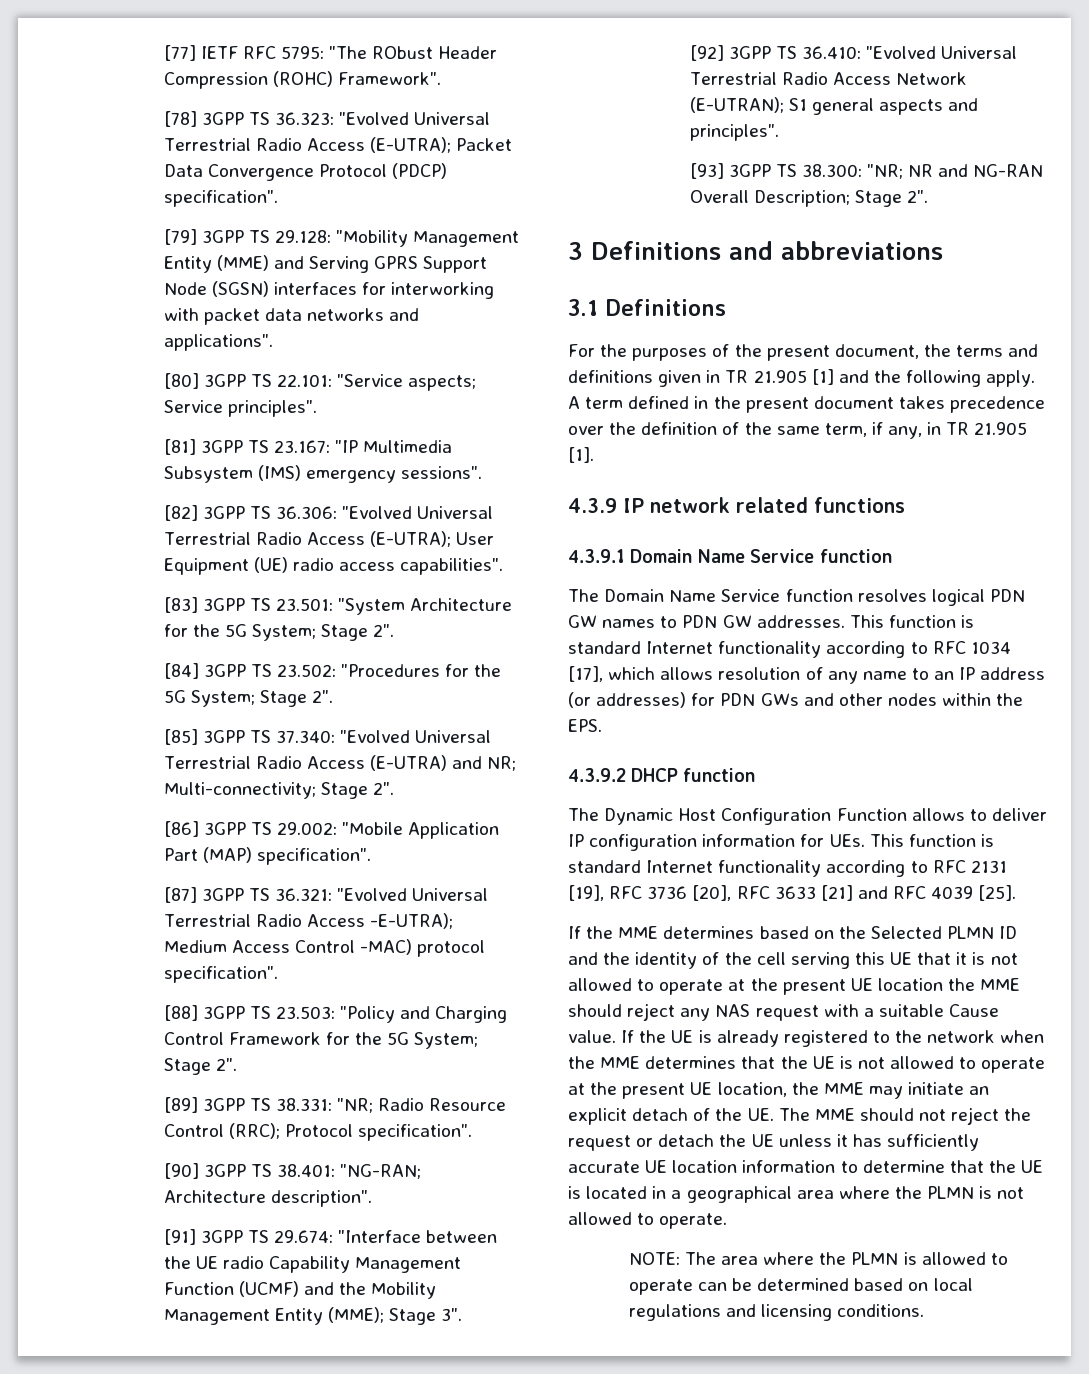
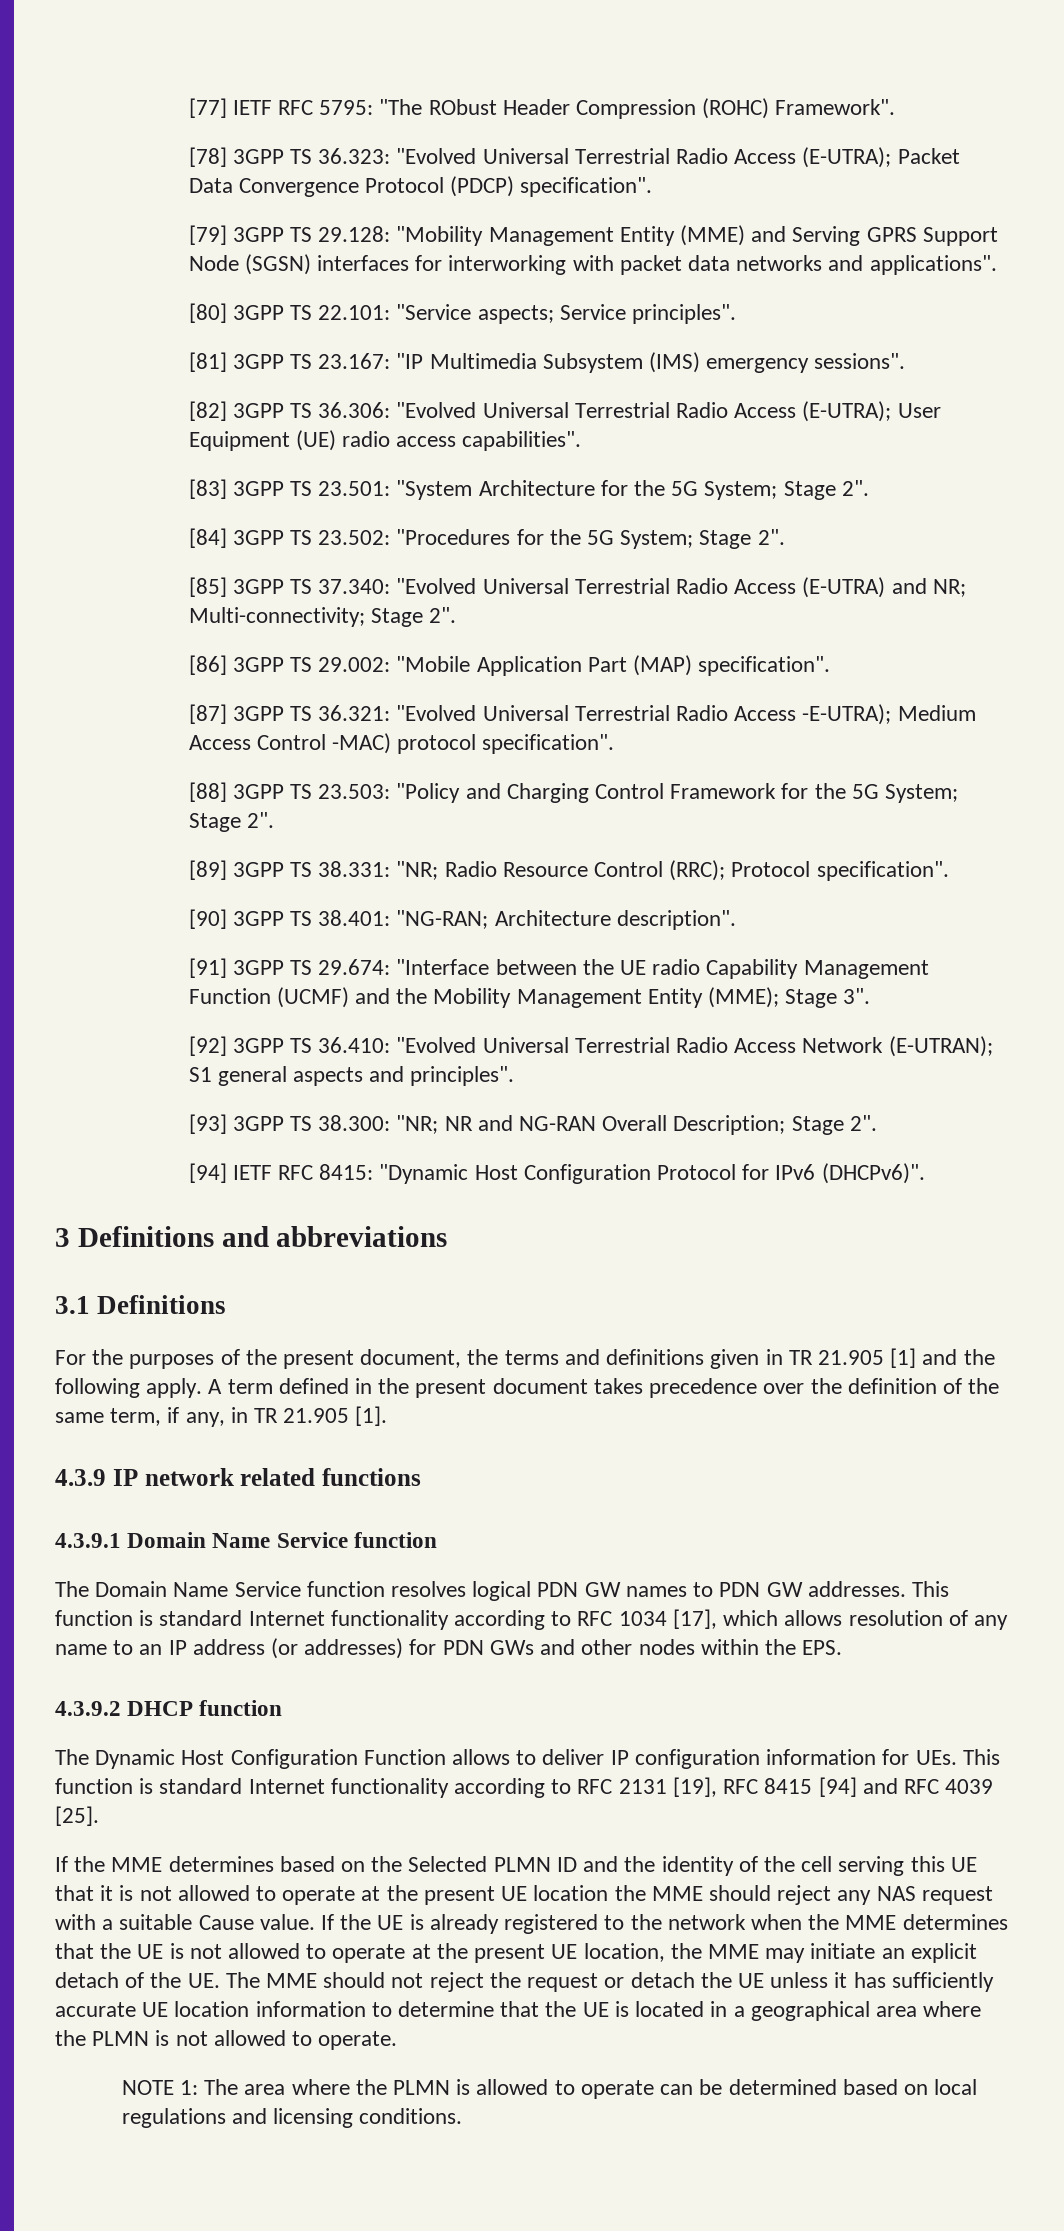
+ [94] IETF RFC 8415: "Dynamic Host Configuration Protocol for IPv6 (DHCPv6)".
- The Dynamic Host Configuration Function allows to deliver IP configuration information for UEs. This function is standard Internet functionality according to RFC 2131 [19], RFC 3736 [20], RFC 3633 [21] and RFC 4039 [25].
+ The Dynamic Host Configuration Function allows to deliver IP configuration information for UEs. This function is standard Internet functionality according to RFC 2131 [19], RFC 8415 [94] and RFC 4039 [25].
- NOTE: The area where the PLMN is allowed to operate can be determined based on local regulations and licensing conditions.
+ NOTE 1: The area where the PLMN is allowed to operate can be determined based on local regulations and licensing conditions.

